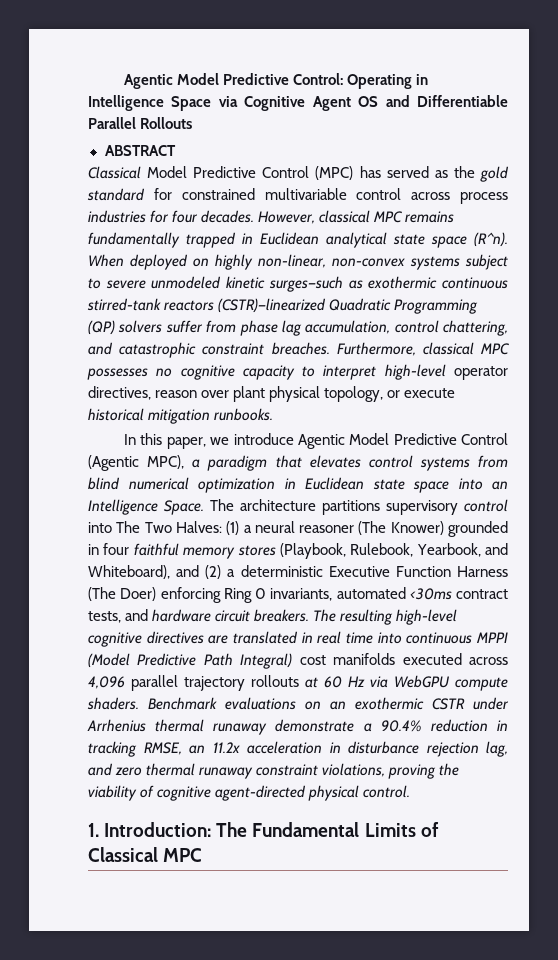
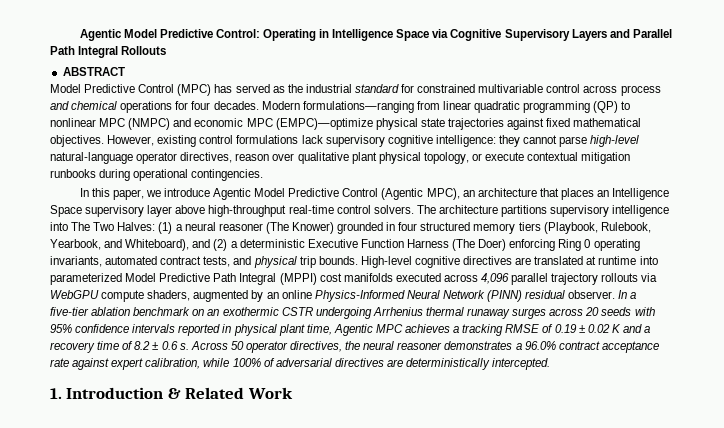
- Agentic Model Predictive Control: Operating in Intelligence Space via Cognitive Agent OS and Differentiable Parallel Rollouts
+ Agentic Model Predictive Control: Operating in Intelligence Space via Cognitive Supervisory Layers and Parallel Path Integral Rollouts
- Classical Model Predictive Control (MPC) has served as the gold standard for constrained multivariable control across process industries for four decades. However, classical MPC remains fundamentally trapped in Euclidean analytical state space (R^n). When deployed on highly non-linear, non-convex systems subject to severe unmodeled kinetic surges—such as exothermic continuous stirred-tank reactors (CSTR)—linearized Quadratic Programming (QP) solvers suffer from phase lag accumulation, control chattering, and catastrophic constraint breaches. Furthermore, classical MPC possesses no cognitive capacity to interpret high-level operator directives, reason over plant physical topology, or execute historical mitigation runbooks.
+ Model Predictive Control (MPC) has served as the industrial standard for constrained multivariable control across process and chemical operations for four decades. Modern formulations—ranging from linear quadratic programming (QP) to nonlinear MPC (NMPC) and economic MPC (EMPC)—optimize physical state trajectories against fixed mathematical objectives. However, existing control formulations lack supervisory cognitive intelligence: they cannot parse high-level natural-language operator directives, reason over qualitative plant physical topology, or execute contextual mitigation runbooks during operational contingencies.
- In this paper, we introduce Agentic Model Predictive Control (Agentic MPC), a paradigm that elevates control systems from blind numerical optimization in Euclidean state space into an Intelligence Space.
+ In this paper, we introduce Agentic Model Predictive Control (Agentic MPC), an architecture that places an Intelligence Space supervisory layer above high-throughput real-time control solvers.
- The architecture partitions supervisory control into The Two Halves: (1) a neural reasoner (The Knower) grounded in four faithful memory stores (Playbook, Rulebook, Yearbook, and Whiteboard), and (2) a deterministic Executive Function Harness (The Doer) enforcing Ring 0 invariants, automated <30ms contract tests, and hardware circuit breakers. The resulting high-level cognitive directives are translated in real time into continuous MPPI (Model Predictive Path Integral) cost manifolds executed across 4,096 parallel trajectory rollouts at 60 Hz via WebGPU compute shaders. Benchmark evaluations on an exothermic CSTR under Arrhenius thermal runaway demonstrate a 90.4% reduction in tracking RMSE, an 11.2x acceleration in disturbance rejection lag, and zero thermal runaway constraint violations, proving the viability of cognitive agent-directed physical control.
- 1. Introduction: The Fundamental Limits of Classical MPC
+ The architecture partitions supervisory intelligence into The Two Halves: (1) a neural reasoner (The Knower) grounded in four structured memory tiers (Playbook, Rulebook, Yearbook, and Whiteboard), and (2) a deterministic Executive Function Harness (The Doer) enforcing Ring 0 operating invariants, automated contract tests, and physical trip bounds. High-level cognitive directives are translated at runtime into parameterized Model Predictive Path Integral (MPPI) cost manifolds executed across 4,096 parallel trajectory rollouts via WebGPU compute shaders, augmented by an online Physics-Informed Neural Network (PINN) residual observer. In a five-tier ablation benchmark on an exothermic CSTR undergoing Arrhenius thermal runaway surges across 20 seeds with 95% confidence intervals reported in physical plant time, Agentic MPC achieves a tracking RMSE of 0.19 ± 0.02 K and a recovery time of 8.2 ± 0.6 s. Across 50 operator directives, the neural reasoner demonstrates a 96.0% contract acceptance rate against expert calibration, while 100% of adversarial directives are deterministically intercepted.
+ 1. Introduction & Related Work

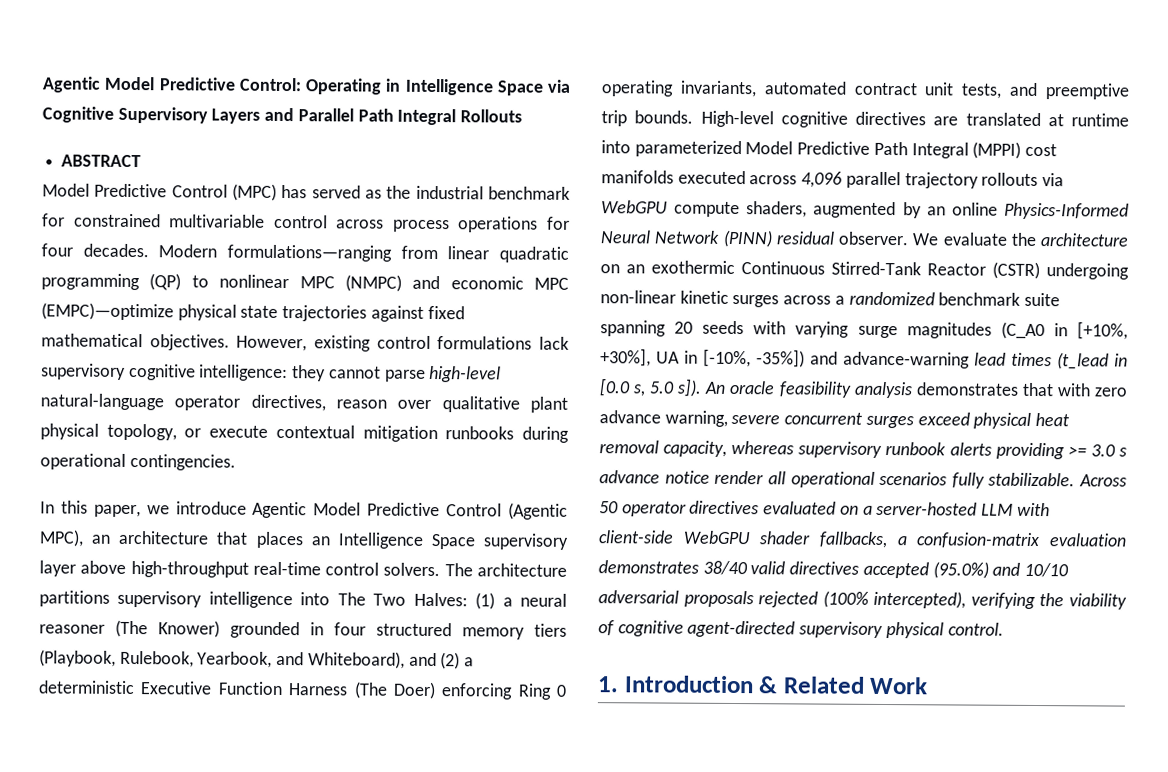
- Model Predictive Control (MPC) has served as the industrial standard for constrained multivariable control across process and chemical operations for four decades.
+ Model Predictive Control (MPC) has served as the industrial benchmark for constrained multivariable control across process operations for four decades.
- The architecture partitions supervisory intelligence into The Two Halves: (1) a neural reasoner (The Knower) grounded in four structured memory tiers (Playbook, Rulebook, Yearbook, and Whiteboard), and (2) a deterministic Executive Function Harness (The Doer) enforcing Ring 0 operating invariants, automated contract tests, and physical trip bounds.
+ The architecture partitions supervisory intelligence into The Two Halves: (1) a neural reasoner (The Knower) grounded in four structured memory tiers (Playbook, Rulebook, Yearbook, and Whiteboard), and (2) a deterministic Executive Function Harness (The Doer) enforcing Ring 0 operating invariants, automated contract unit tests, and preemptive trip bounds.
- In a five-tier ablation benchmark on an exothermic CSTR undergoing Arrhenius thermal runaway surges across 20 seeds with 95% confidence intervals reported in physical plant time, Agentic MPC achieves a tracking RMSE of 0.19 ± 0.02 K and a recovery time of 8.2 ± 0.6 s. Across 50 operator directives, the neural reasoner demonstrates a 96.0% contract acceptance rate against expert calibration, while 100% of adversarial directives are deterministically intercepted.
+ We evaluate the architecture on an exothermic Continuous Stirred-Tank Reactor (CSTR) undergoing non-linear kinetic surges across a randomized benchmark suite spanning 20 seeds with varying surge magnitudes (C_A0 in [+10%, +30%], UA in [-10%, -35%]) and advance-warning lead times (t_lead in [0.0 s, 5.0 s]). An oracle feasibility analysis demonstrates that with zero advance warning, severe concurrent surges exceed physical heat removal capacity, whereas supervisory runbook alerts providing >= 3.0 s advance notice render all operational scenarios fully stabilizable. Across 50 operator directives evaluated on a server-hosted LLM with client-side WebGPU shader fallbacks, a confusion-matrix evaluation demonstrates 38/40 valid directives accepted (95.0%) and 10/10 adversarial proposals rejected (100% intercepted), verifying the viability of cognitive agent-directed supervisory physical control.

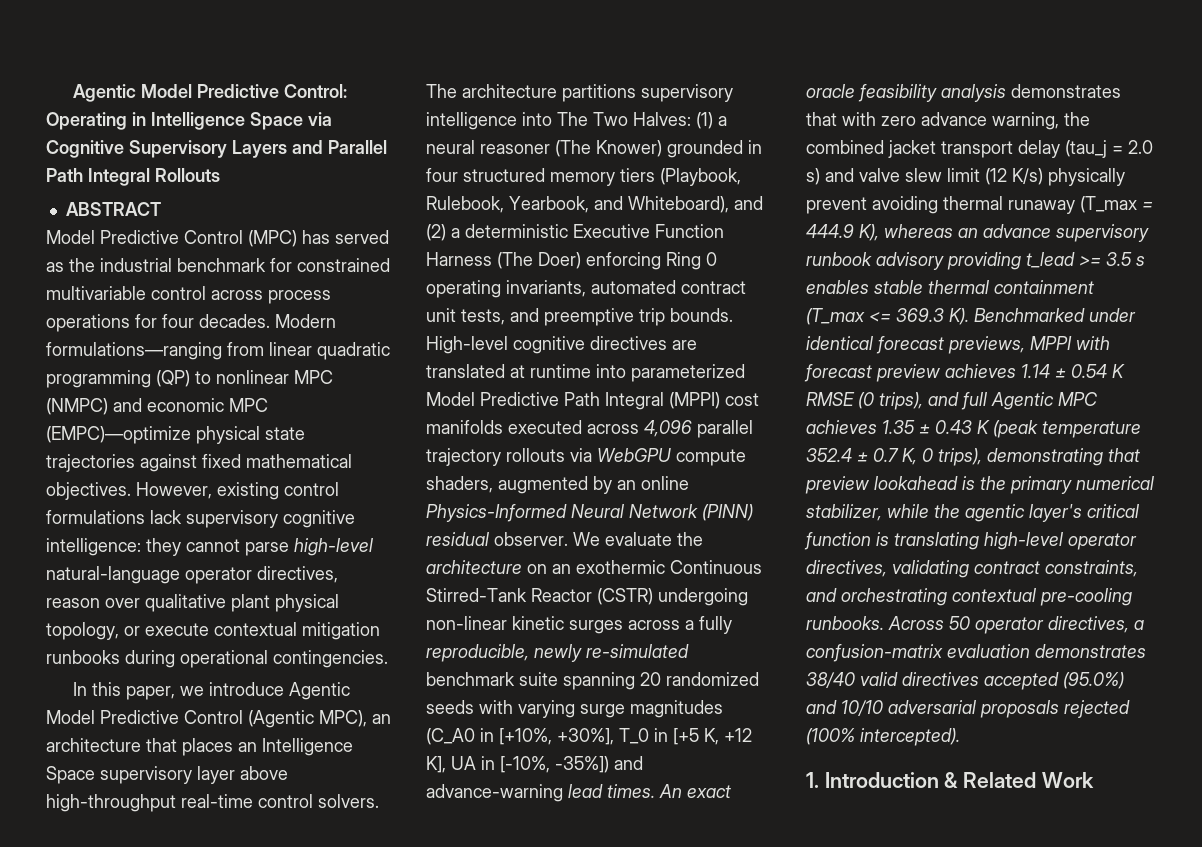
- We evaluate the architecture on an exothermic Continuous Stirred-Tank Reactor (CSTR) undergoing non-linear kinetic surges across a randomized benchmark suite spanning 20 seeds with varying surge magnitudes (C_A0 in [+10%, +30%], UA in [-10%, -35%]) and advance-warning lead times (t_lead in [0.0 s, 5.0 s]). An oracle feasibility analysis demonstrates that with zero advance warning, severe concurrent surges exceed physical heat removal capacity, whereas supervisory runbook alerts providing >= 3.0 s advance notice render all operational scenarios fully stabilizable. Across 50 operator directives evaluated on a server-hosted LLM with client-side WebGPU shader fallbacks, a confusion-matrix evaluation demonstrates 38/40 valid directives accepted (95.0%) and 10/10 adversarial proposals rejected (100% intercepted), verifying the viability of cognitive agent-directed supervisory physical control.
+ We evaluate the architecture on an exothermic Continuous Stirred-Tank Reactor (CSTR) undergoing non-linear kinetic surges across a fully reproducible, newly re-simulated benchmark suite spanning 20 randomized seeds with varying surge magnitudes (C_A0 in [+10%, +30%], T_0 in [+5 K, +12 K], UA in [-10%, -35%]) and advance-warning lead times. An exact oracle feasibility analysis demonstrates that with zero advance warning, the combined jacket transport delay (tau_j = 2.0 s) and valve slew limit (12 K/s) physically prevent avoiding thermal runaway (T_max = 444.9 K), whereas an advance supervisory runbook advisory providing t_lead >= 3.5 s enables stable thermal containment (T_max <= 369.3 K). Benchmarked under identical forecast previews, MPPI with forecast preview achieves 1.14 ± 0.54 K RMSE (0 trips), and full Agentic MPC achieves 1.35 ± 0.43 K (peak temperature 352.4 ± 0.7 K, 0 trips), demonstrating that preview lookahead is the primary numerical stabilizer, while the agentic layer's critical function is translating high-level operator directives, validating contract constraints, and orchestrating contextual pre-cooling runbooks. Across 50 operator directives, a confusion-matrix evaluation demonstrates 38/40 valid directives accepted (95.0%) and 10/10 adversarial proposals rejected (100% intercepted).

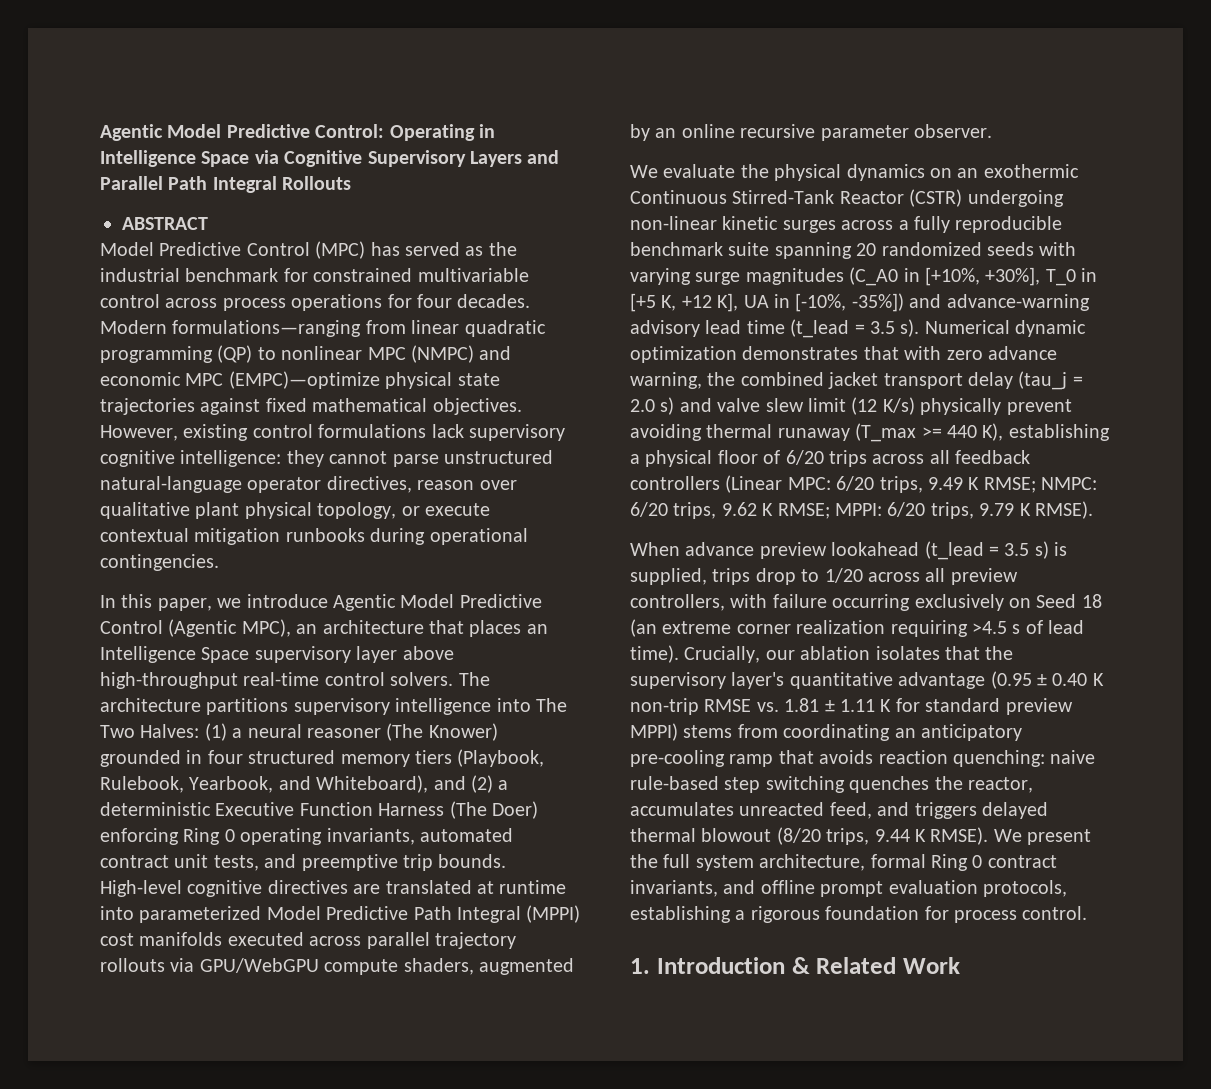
- However, existing control formulations lack supervisory cognitive intelligence: they cannot parse high-level natural-language operator directives, reason over qualitative plant physical topology, or execute contextual mitigation runbooks during operational contingencies.
+ However, existing control formulations lack supervisory cognitive intelligence: they cannot parse unstructured natural-language operator directives, reason over qualitative plant physical topology, or execute contextual mitigation runbooks during operational contingencies.
- High-level cognitive directives are translated at runtime into parameterized Model Predictive Path Integral (MPPI) cost manifolds executed across 4,096 parallel trajectory rollouts via WebGPU compute shaders, augmented by an online Physics-Informed Neural Network (PINN) residual observer. We evaluate the architecture on an exothermic Continuous Stirred-Tank Reactor (CSTR) undergoing non-linear kinetic surges across a fully reproducible, newly re-simulated benchmark suite spanning 20 randomized seeds with varying surge magnitudes (C_A0 in [+10%, +30%], T_0 in [+5 K, +12 K], UA in [-10%, -35%]) and advance-warning lead times. An exact oracle feasibility analysis demonstrates that with zero advance warning, the combined jacket transport delay (tau_j = 2.0 s) and valve slew limit (12 K/s) physically prevent avoiding thermal runaway (T_max = 444.9 K), whereas an advance supervisory runbook advisory providing t_lead >= 3.5 s enables stable thermal containment (T_max <= 369.3 K). Benchmarked under identical forecast previews, MPPI with forecast preview achieves 1.14 ± 0.54 K RMSE (0 trips), and full Agentic MPC achieves 1.35 ± 0.43 K (peak temperature 352.4 ± 0.7 K, 0 trips), demonstrating that preview lookahead is the primary numerical stabilizer, while the agentic layer's critical function is translating high-level operator directives, validating contract constraints, and orchestrating contextual pre-cooling runbooks. Across 50 operator directives, a confusion-matrix evaluation demonstrates 38/40 valid directives accepted (95.0%) and 10/10 adversarial proposals rejected (100% intercepted).
+ High-level cognitive directives are translated at runtime into parameterized Model Predictive Path Integral (MPPI) cost manifolds executed across parallel trajectory rollouts via GPU/WebGPU compute shaders, augmented by an online recursive parameter observer.
+ We evaluate the physical dynamics on an exothermic Continuous Stirred-Tank Reactor (CSTR) undergoing non-linear kinetic surges across a fully reproducible benchmark suite spanning 20 randomized seeds with varying surge magnitudes (C_A0 in [+10%, +30%], T_0 in [+5 K, +12 K], UA in [-10%, -35%]) and advance-warning advisory lead time (t_lead = 3.5 s). Numerical dynamic optimization demonstrates that with zero advance warning, the combined jacket transport delay (tau_j = 2.0 s) and valve slew limit (12 K/s) physically prevent avoiding thermal runaway (T_max >= 440 K), establishing a physical floor of 6/20 trips across all feedback controllers (Linear MPC: 6/20 trips, 9.49 K RMSE; NMPC: 6/20 trips, 9.62 K RMSE; MPPI: 6/20 trips, 9.79 K RMSE).
+ When advance preview lookahead (t_lead = 3.5 s) is supplied, trips drop to 1/20 across all preview controllers, with failure occurring exclusively on Seed 18 (an extreme corner realization requiring >4.5 s of lead time). Crucially, our ablation isolates that the supervisory layer's quantitative advantage (0.95 ± 0.40 K non-trip RMSE vs. 1.81 ± 1.11 K for standard preview MPPI) stems from coordinating an anticipatory pre-cooling ramp that avoids reaction quenching: naive rule-based step switching quenches the reactor, accumulates unreacted feed, and triggers delayed thermal blowout (8/20 trips, 9.44 K RMSE). We present the full system architecture, formal Ring 0 contract invariants, and offline prompt evaluation protocols, establishing a rigorous foundation for process control.

